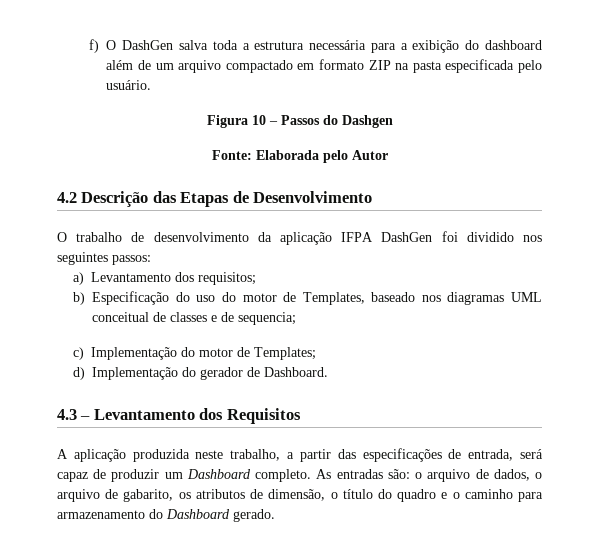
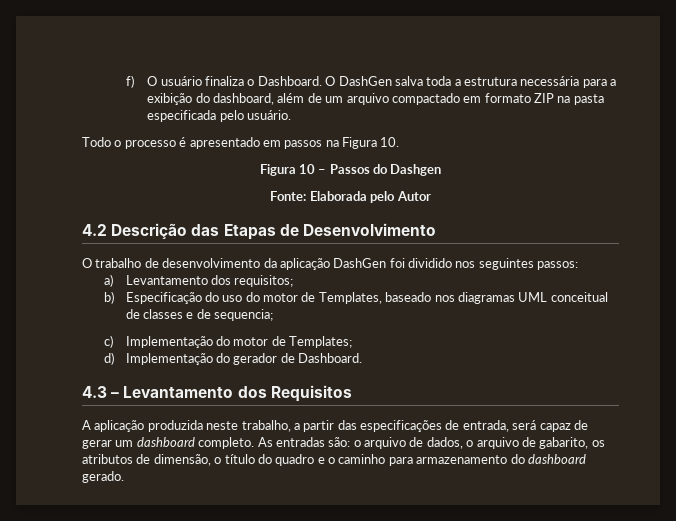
- f) O DashGen salva toda a estrutura necessária para a exibição do dashboard além de um arquivo compactado em formato ZIP na pasta especificada pelo usuário.
+ f) O usuário finaliza o Dashboard. O DashGen salva toda a estrutura necessária para a exibição do dashboard, além de um arquivo compactado em formato ZIP na pasta especificada pelo usuário.
+ Todo o processo é apresentado em passos na Figura 10.
- O trabalho de desenvolvimento da aplicação IFPA DashGen foi dividido nos seguintes passos:
+ O trabalho de desenvolvimento da aplicação DashGen foi dividido nos seguintes passos:
- A aplicação produzida neste trabalho, a partir das especificações de entrada, será capaz de produzir um Dashboard completo.
+ A aplicação produzida neste trabalho, a partir das especificações de entrada, será capaz de gerar um dashboard completo.
- As entradas são: o arquivo de dados, o arquivo de gabarito, os atributos de dimensão, o título do quadro e o caminho para armazenamento do Dashboard gerado.
+ As entradas são: o arquivo de dados, o arquivo de gabarito, os atributos de dimensão, o título do quadro e o caminho para armazenamento do dashboard gerado.

